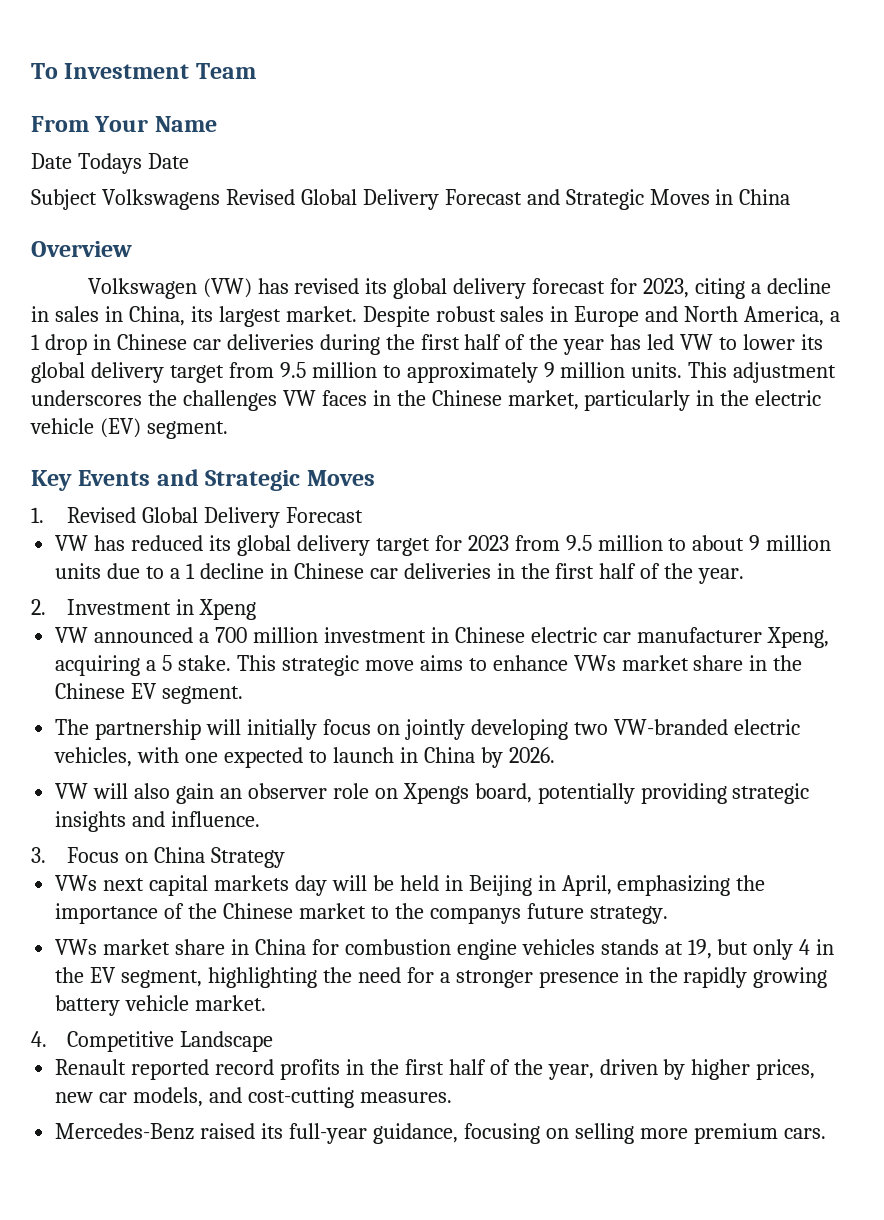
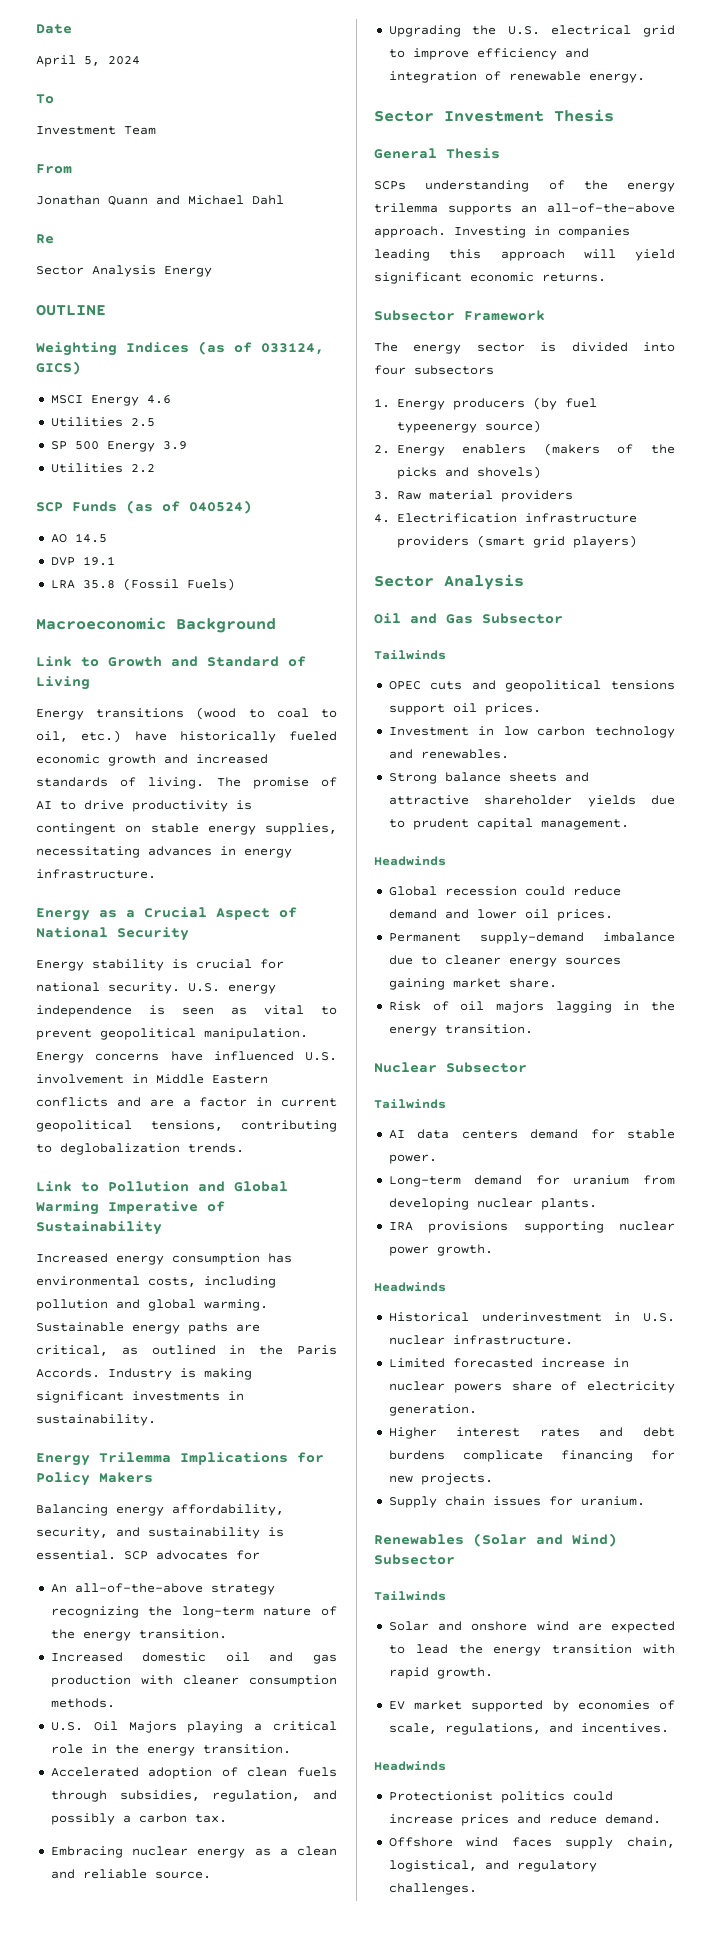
+ Date
+ April 5, 2024
- To Investment Team
+ To
+ Investment Team
- From Your Name
- Date Todays Date
- Subject Volkswagens Revised Global Delivery Forecast and Strategic Moves in China
- Overview
- Volkswagen (VW) has revised its global delivery forecast for 2023, citing a decline in sales in China, its largest market. Despite robust sales in Europe and North America, a 1 drop in Chinese car deliveries during the first half of the year has led VW to lower its global delivery target from 9.5 million to approximately 9 million units. This adjustment underscores the challenges VW faces in the Chinese market, particularly in the electric vehicle (EV) segment.
- Key Events and Strategic Moves
- 1. Revised Global Delivery Forecast
- VW has reduced its global delivery target for 2023 from 9.5 million to about 9 million units due to a 1 decline in Chinese car deliveries in the first half of the year.
- 2. Investment in Xpeng
- VW announced a 700 million investment in Chinese electric car manufacturer Xpeng, acquiring a 5 stake. This strategic move aims to enhance VWs market share in the Chinese EV segment.
- The partnership will initially focus on jointly developing two VW-branded electric vehicles, with one expected to launch in China by 2026.
- VW will also gain an observer role on Xpengs board, potentially providing strategic insights and influence.
- 3. Focus on China Strategy
- VWs next capital markets day will be held in Beijing in April, emphasizing the importance of the Chinese market to the companys future strategy.
- VWs market share in China for combustion engine vehicles stands at 19, but only 4 in the EV segment, highlighting the need for a stronger presence in the rapidly growing battery vehicle market.
- 4. Competitive Landscape
- Renault reported record profits in the first half of the year, driven by higher prices, new car models, and cost-cutting measures.
- Mercedes-Benz raised its full-year guidance, focusing on selling more premium cars.
+ From
+ Jonathan Quann and Michael Dahl
+ Re
+ Sector Analysis Energy
+ OUTLINE
+ Weighting Indices (as of 033124, GICS)
+ MSCI Energy 4.6
+ Utilities 2.5
+ SP 500 Energy 3.9
+ Utilities 2.2
+ SCP Funds (as of 040524)
+ AO 14.5
+ DVP 19.1
+ LRA 35.8 (Fossil Fuels)
+ Macroeconomic Background
+ Link to Growth and Standard of Living
+ Energy transitions (wood to coal to oil, etc.) have historically fueled economic growth and increased standards of living. The promise of AI to drive productivity is contingent on stable energy supplies, necessitating advances in energy infrastructure.
+ Energy as a Crucial Aspect of National Security
+ Energy stability is crucial for national security. U.S. energy independence is seen as vital to prevent geopolitical manipulation. Energy concerns have influenced U.S. involvement in Middle Eastern conflicts and are a factor in current geopolitical tensions, contributing to deglobalization trends.
+ Link to Pollution and Global Warming Imperative of Sustainability
+ Increased energy consumption has environmental costs, including pollution and global warming. Sustainable energy paths are critical, as outlined in the Paris Accords. Industry is making significant investments in sustainability.
+ Energy Trilemma Implications for Policy Makers
+ Balancing energy affordability, security, and sustainability is essential. SCP advocates for
+ An all-of-the-above strategy recognizing the long-term nature of the energy transition.
+ Increased domestic oil and gas production with cleaner consumption methods.
+ U.S. Oil Majors playing a critical role in the energy transition.
+ Accelerated adoption of clean fuels through subsidies, regulation, and possibly a carbon tax.
+ Embracing nuclear energy as a clean and reliable source.
+ Upgrading the U.S. electrical grid to improve efficiency and integration of renewable energy.
+ Sector Investment Thesis
+ General Thesis
+ SCPs understanding of the energy trilemma supports an all-of-the-above approach. Investing in companies leading this approach will yield significant economic returns.
+ Subsector Framework
+ The energy sector is divided into four subsectors
+ 1. Energy producers (by fuel typeenergy source)
+ 2. Energy enablers (makers of the picks and shovels)
+ 3. Raw material providers
+ 4. Electrification infrastructure providers (smart grid players)
+ Sector Analysis
+ Oil and Gas Subsector
+ Tailwinds
+ OPEC cuts and geopolitical tensions support oil prices.
+ Investment in low carbon technology and renewables.
+ Strong balance sheets and attractive shareholder yields due to prudent capital management.
+ Headwinds
+ Global recession could reduce demand and lower oil prices.
+ Permanent supply-demand imbalance due to cleaner energy sources gaining market share.
+ Risk of oil majors lagging in the energy transition.
+ Nuclear Subsector
+ Tailwinds
+ AI data centers demand for stable power.
+ Long-term demand for uranium from developing nuclear plants.
+ IRA provisions supporting nuclear power growth.
+ Headwinds
+ Historical underinvestment in U.S. nuclear infrastructure.
+ Limited forecasted increase in nuclear powers share of electricity generation.
+ Higher interest rates and debt burdens complicate financing for new projects.
+ Supply chain issues for uranium.
+ Renewables (Solar and Wind) Subsector
+ Tailwinds
+ Solar and onshore wind are expected to lead the energy transition with rapid growth.
+ EV market supported by economies of scale, regulations, and incentives.
+ Headwinds
+ Protectionist politics could increase prices and reduce demand.
+ Offshore wind faces supply chain, logistical, and regulatory challenges.

